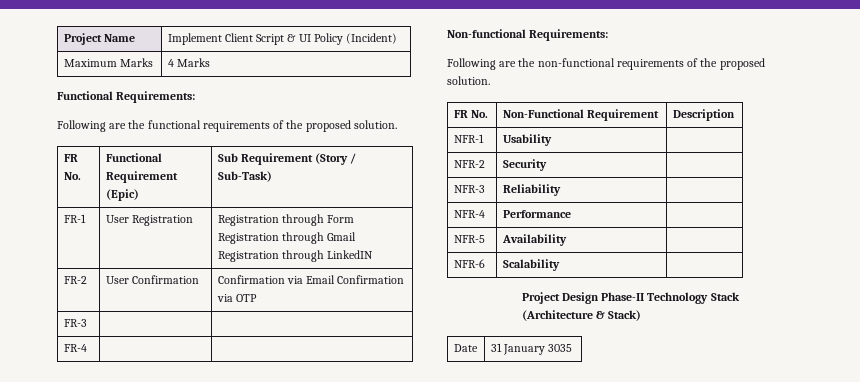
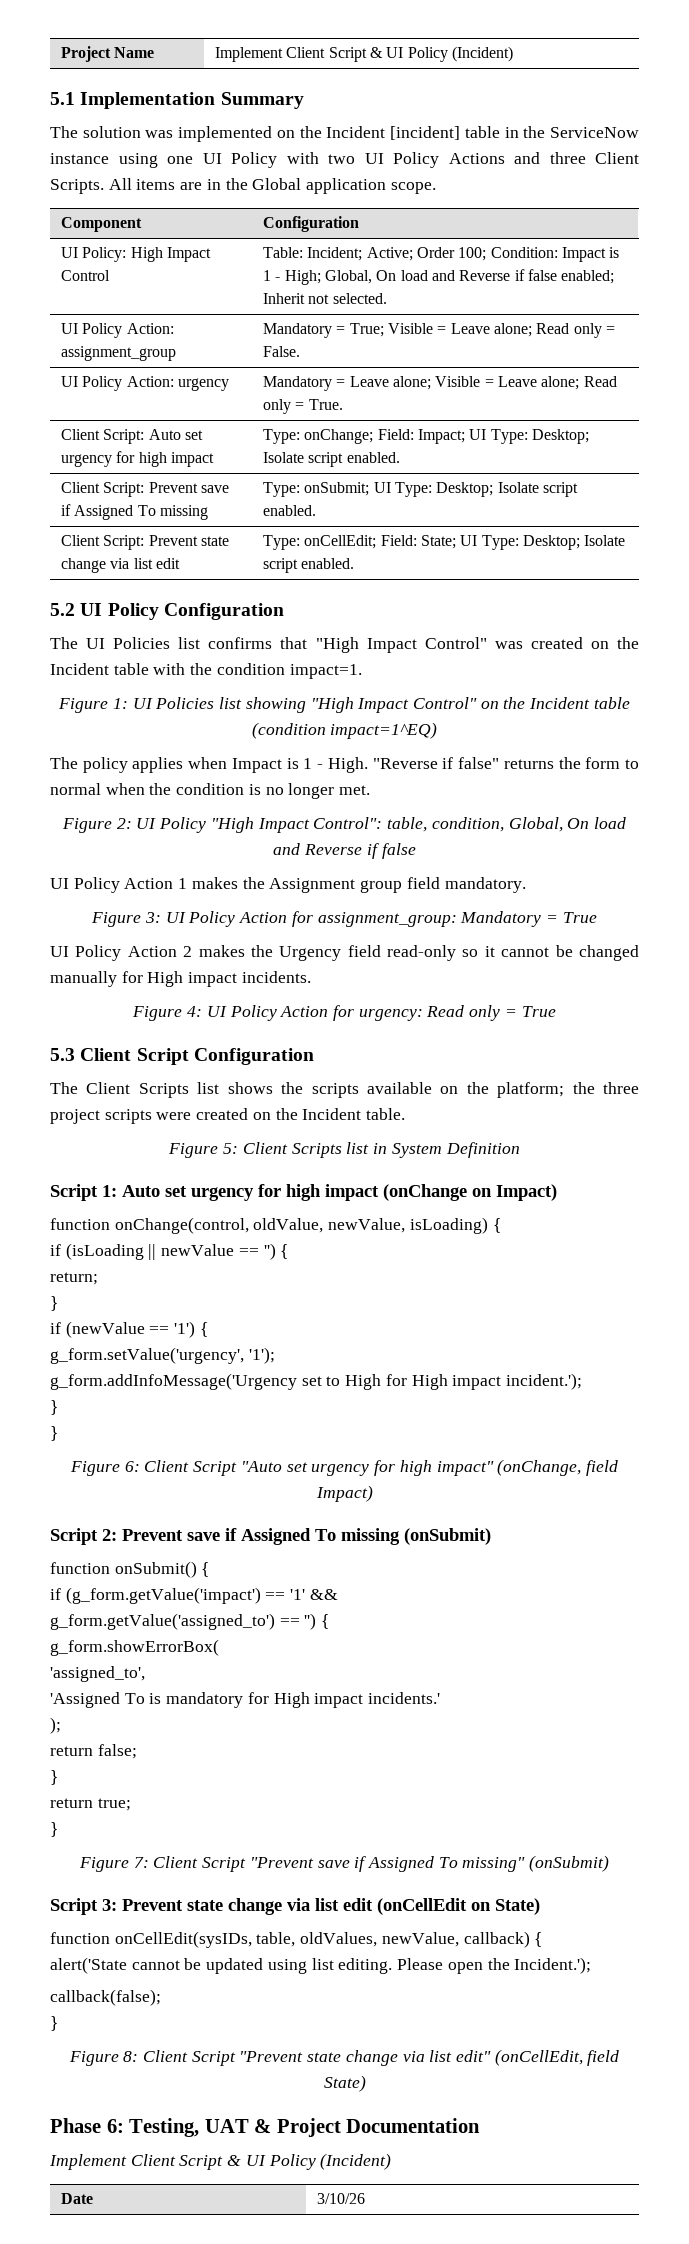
- Maximum Marks | 4 Marks
- Functional Requirements:
- Following are the functional requirements of the proposed solution.
- FR No. | Functional Requirement (Epic) | Sub Requirement (Story / Sub-Task)
- FR-1 | User Registration | Registration through Form Registration through Gmail Registration through LinkedIN
- FR-2 | User Confirmation | Confirmation via Email Confirmation via OTP
- FR-3 | |
- FR-4 | |
- Non-functional Requirements:
- Following are the non-functional requirements of the proposed solution.
- FR No. | Non-Functional Requirement | Description
- NFR-1 | Usability |
- NFR-2 | Security |
- NFR-3 | Reliability |
- NFR-4 | Performance |
- NFR-5 | Availability |
- NFR-6 | Scalability |
- Project Design Phase-II Technology Stack (Architecture & Stack)
- Date | 31 January 3035
+ 5.1 Implementation Summary
+ The solution was implemented on the Incident [incident] table in the ServiceNow instance using one UI Policy with two UI Policy Actions and three Client Scripts. All items are in the Global application scope.
+ Component | Configuration
+ UI Policy: High Impact Control | Table: Incident; Active; Order 100; Condition: Impact is 1 - High; Global, On load and Reverse if false enabled; Inherit not selected.
+ UI Policy Action: assignment_group | Mandatory = True; Visible = Leave alone; Read only = False.
+ UI Policy Action: urgency | Mandatory = Leave alone; Visible = Leave alone; Read only = True.
+ Client Script: Auto set urgency for high impact | Type: onChange; Field: Impact; UI Type: Desktop; Isolate script enabled.
+ Client Script: Prevent save if Assigned To missing | Type: onSubmit; UI Type: Desktop; Isolate script enabled.
+ Client Script: Prevent state change via list edit | Type: onCellEdit; Field: State; UI Type: Desktop; Isolate script enabled.
+ 5.2 UI Policy Configuration
+ The UI Policies list confirms that "High Impact Control" was created on the Incident table with the condition impact=1.
+ Figure 1: UI Policies list showing "High Impact Control" on the Incident table (condition impact=1^EQ)
+ The policy applies when Impact is 1 - High. "Reverse if false" returns the form to normal when the condition is no longer met.
+ Figure 2: UI Policy "High Impact Control": table, condition, Global, On load and Reverse if false
+ UI Policy Action 1 makes the Assignment group field mandatory.
+ Figure 3: UI Policy Action for assignment_group: Mandatory = True
+ UI Policy Action 2 makes the Urgency field read-only so it cannot be changed manually for High impact incidents.
+ Figure 4: UI Policy Action for urgency: Read only = True
+ 5.3 Client Script Configuration
+ The Client Scripts list shows the scripts available on the platform; the three project scripts were created on the Incident table.
+ Figure 5: Client Scripts list in System Definition
+ Script 1: Auto set urgency for high impact (onChange on Impact)
+ function onChange(control, oldValue, newValue, isLoading) {
+ if (isLoading || newValue == '') {
+ return;
+ }
+ if (newValue == '1') {
+ g_form.setValue('urgency', '1');
+ g_form.addInfoMessage('Urgency set to High for High impact incident.');
+ }
+ }
+ Figure 6: Client Script "Auto set urgency for high impact" (onChange, field Impact)
+ Script 2: Prevent save if Assigned To missing (onSubmit)
+ function onSubmit() {
+ if (g_form.getValue('impact') == '1' &&
+ g_form.getValue('assigned_to') == '') {
+ g_form.showErrorBox(
+ 'assigned_to',
+ 'Assigned To is mandatory for High impact incidents.'
+ );
+ return false;
+ }
+ return true;
+ }
+ Figure 7: Client Script "Prevent save if Assigned To missing" (onSubmit)
+ Script 3: Prevent state change via list edit (onCellEdit on State)
+ function onCellEdit(sysIDs, table, oldValues, newValue, callback) {
+ alert('State cannot be updated using list editing. Please open the Incident.');
+ callback(false);
+ }
+ Figure 8: Client Script "Prevent state change via list edit" (onCellEdit, field State)
+ Phase 6: Testing, UAT & Project Documentation
+ Implement Client Script & UI Policy (Incident)
+ Date | 3/10/26

